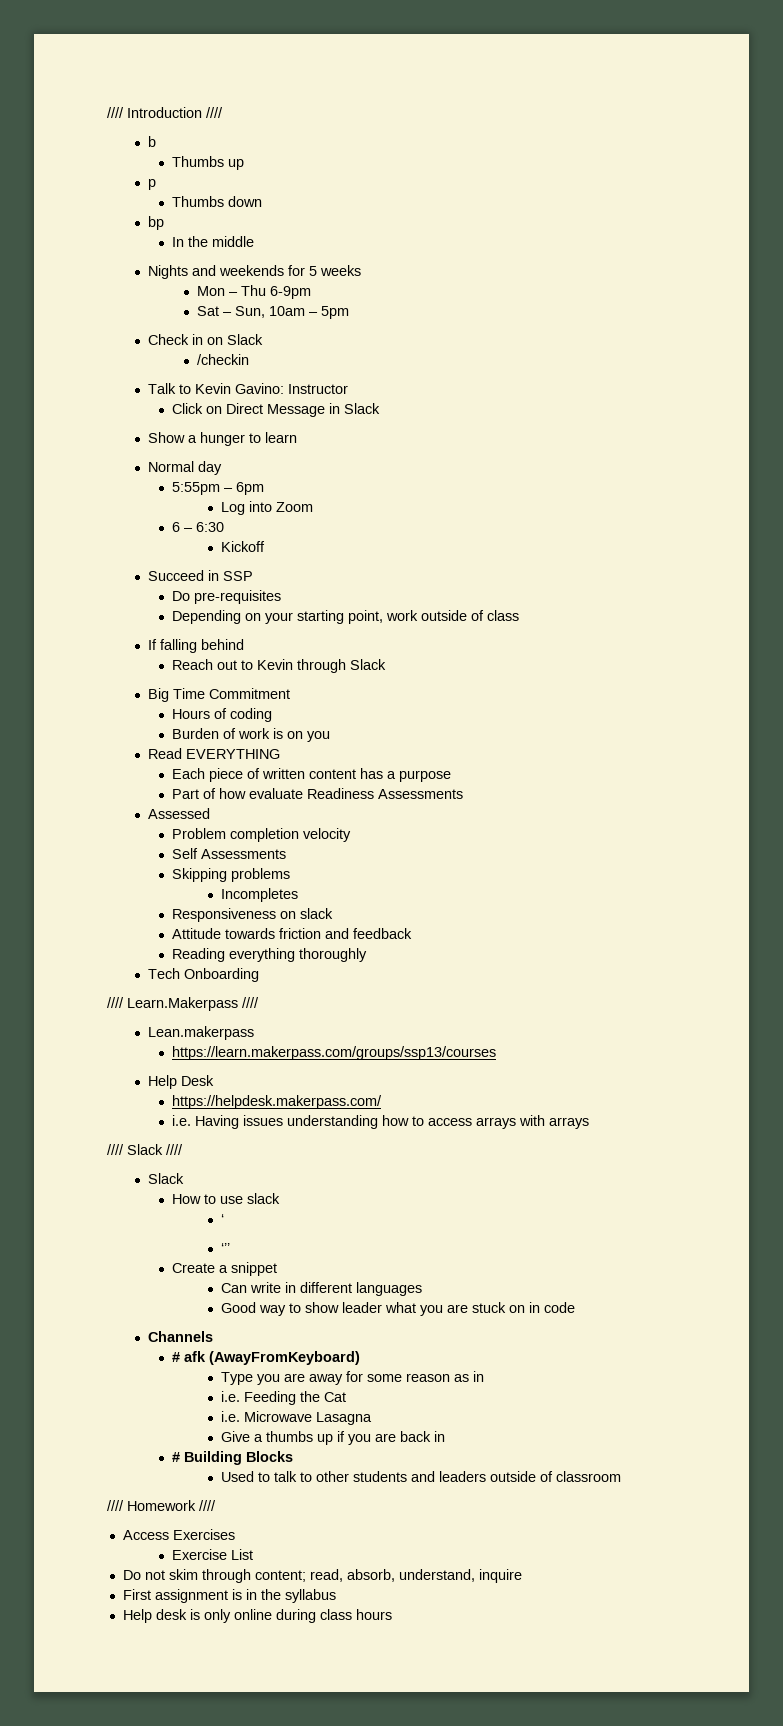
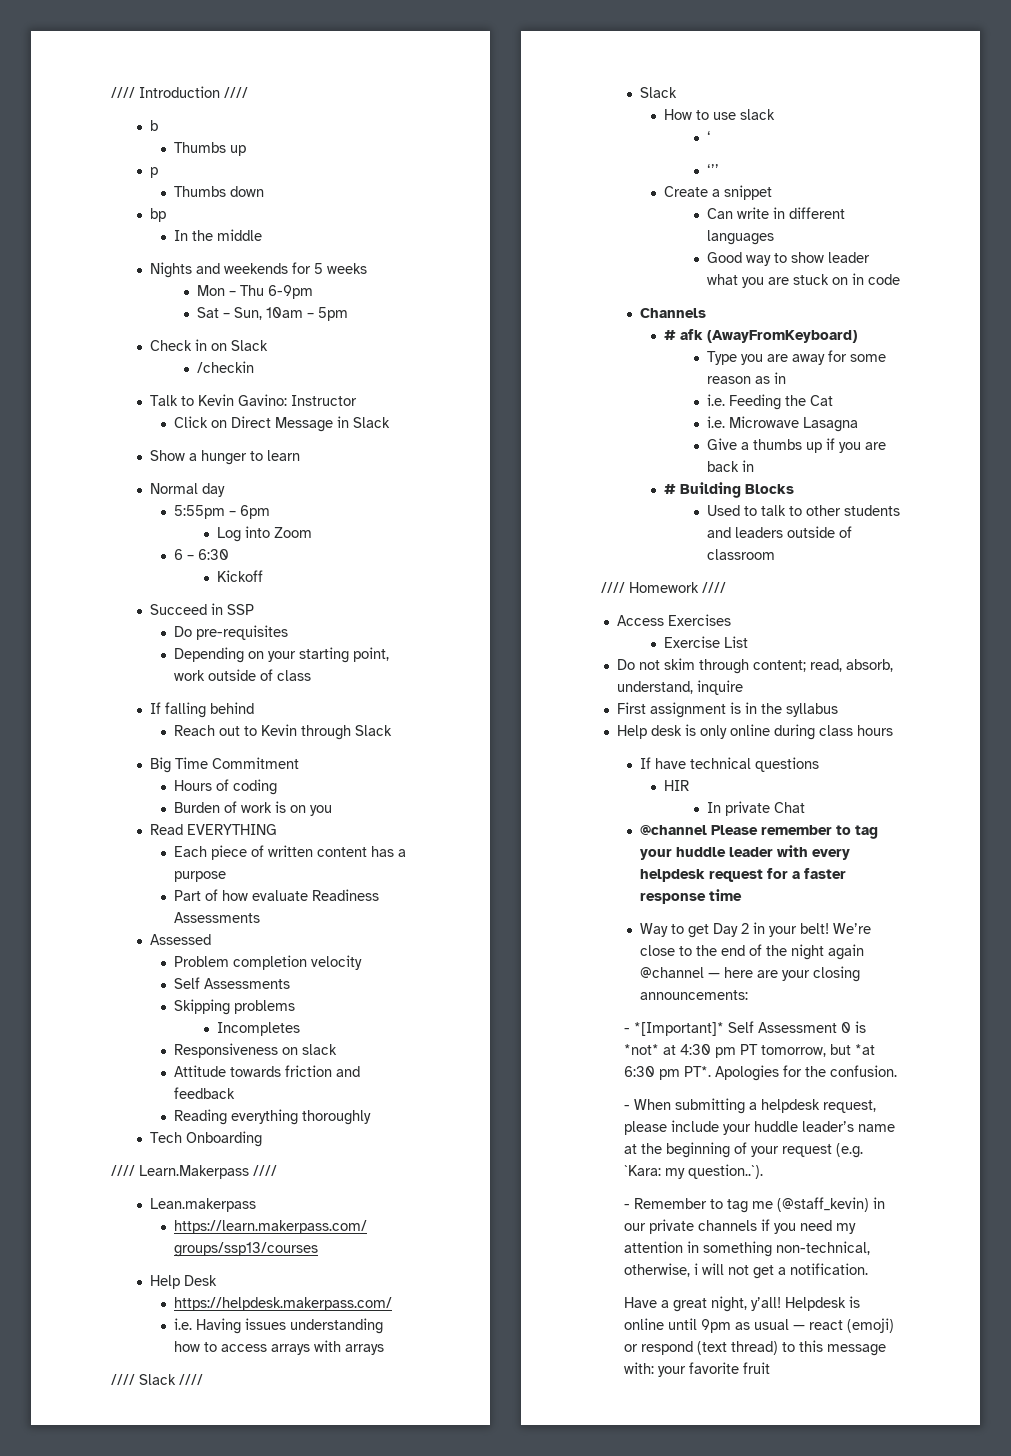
+ If have technical questions
+ HIR
+ In private Chat
+ @channel Please remember to tag your huddle leader with every helpdesk request for a faster response time
+ Way to get Day 2 in your belt! We’re close to the end of the night again @channel — here are your closing announcements:
+ - *[Important]* Self Assessment 0 is *not* at 4:30 pm PT tomorrow, but *at 6:30 pm PT*. Apologies for the confusion.
+ - When submitting a helpdesk request, please include your huddle leader’s name at the beginning of your request (e.g. `Kara: my question..`).
+ - Remember to tag me (@staff_kevin) in our private channels if you need my attention in something non-technical, otherwise, i will not get a notification.
+ Have a great night, y’all! Helpdesk is online until 9pm as usual — react (emoji) or respond (text thread) to this message with: your favorite fruit

